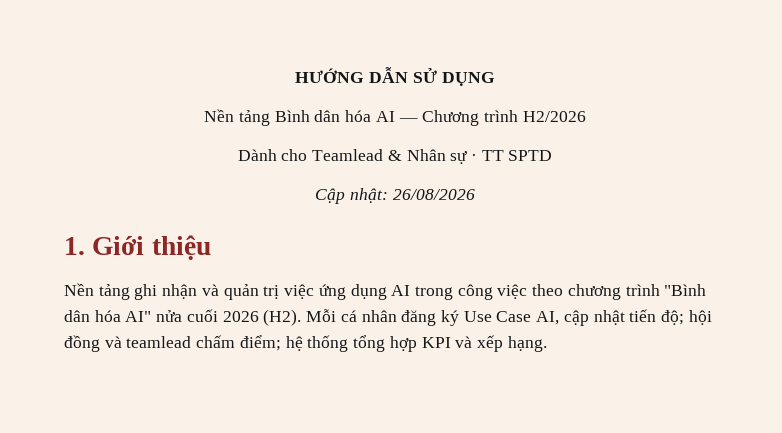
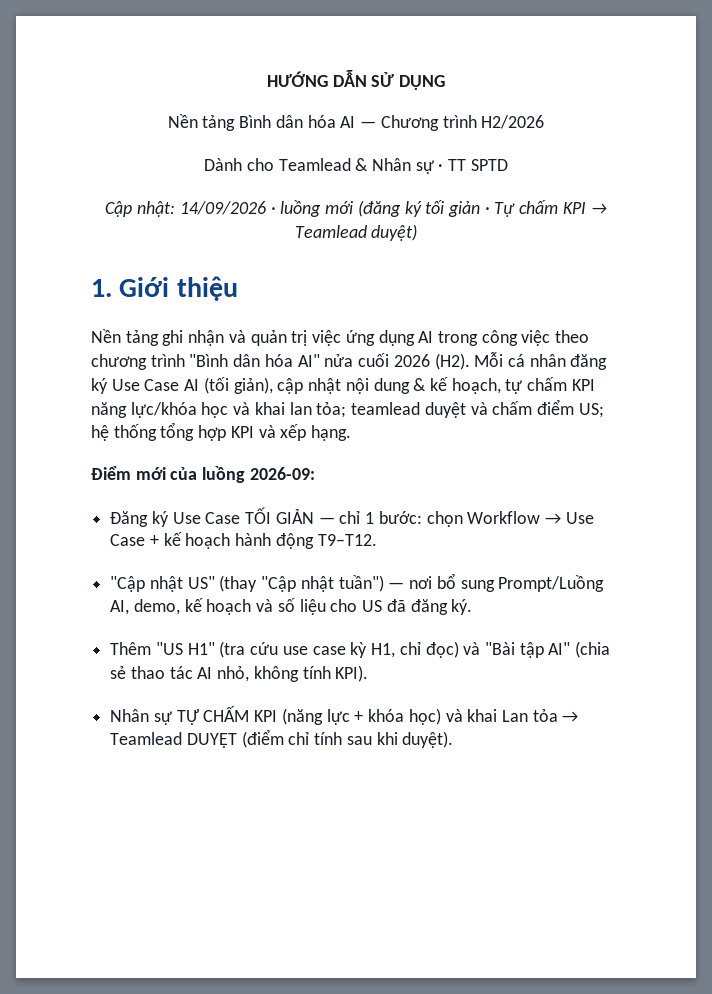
- Cập nhật: 26/08/2026
+ Cập nhật: 14/09/2026 · luồng mới (đăng ký tối giản · Tự chấm KPI → Teamlead duyệt)
- Nền tảng ghi nhận và quản trị việc ứng dụng AI trong công việc theo chương trình "Bình dân hóa AI" nửa cuối 2026 (H2). Mỗi cá nhân đăng ký Use Case AI, cập nhật tiến độ; hội đồng và teamlead chấm điểm; hệ thống tổng hợp KPI và xếp hạng.
+ Nền tảng ghi nhận và quản trị việc ứng dụng AI trong công việc theo chương trình "Bình dân hóa AI" nửa cuối 2026 (H2). Mỗi cá nhân đăng ký Use Case AI (tối giản), cập nhật nội dung & kế hoạch, tự chấm KPI năng lực/khóa học và khai lan tỏa; teamlead duyệt và chấm điểm US; hệ thống tổng hợp KPI và xếp hạng.
+ Điểm mới của luồng 2026-09:
+ Đăng ký Use Case TỐI GIẢN — chỉ 1 bước: chọn Workflow → Use Case + kế hoạch hành động T9–T12.
+ "Cập nhật US" (thay "Cập nhật tuần") — nơi bổ sung Prompt/Luồng AI, demo, kế hoạch và số liệu cho US đã đăng ký.
+ Thêm "US H1" (tra cứu use case kỳ H1, chỉ đọc) và "Bài tập AI" (chia sẻ thao tác AI nhỏ, không tính KPI).
+ Nhân sự TỰ CHẤM KPI (năng lực + khóa học) và khai Lan tỏa → Teamlead DUYỆT (điểm chỉ tính sau khi duyệt).

